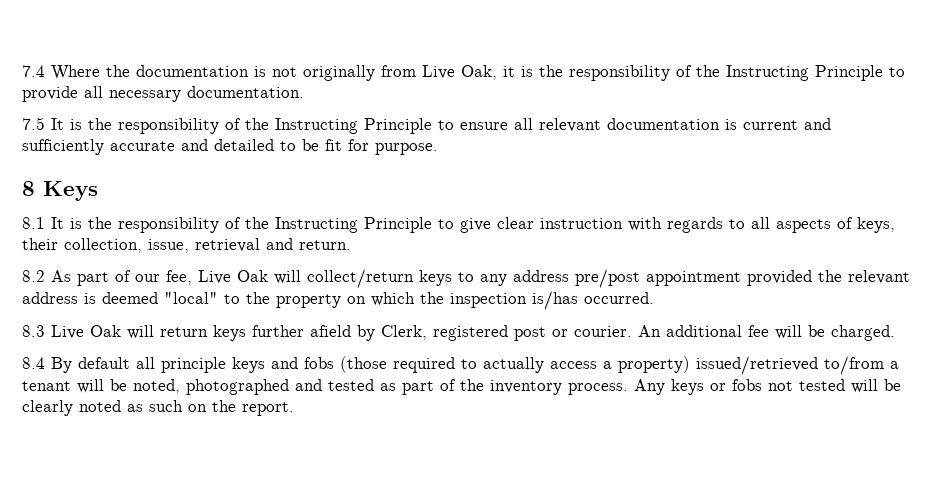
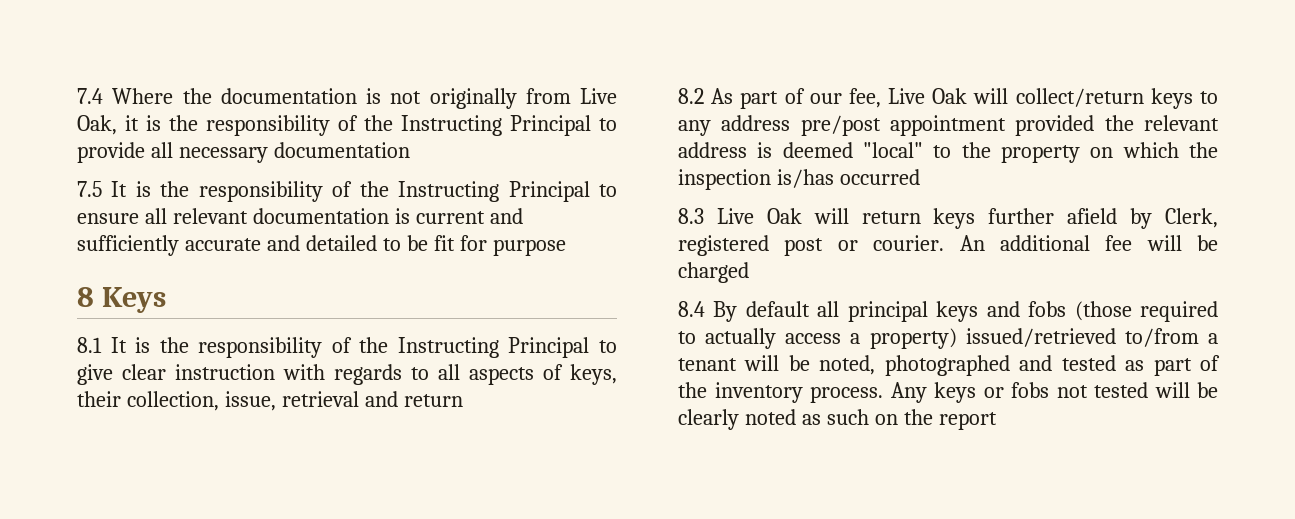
- 7.4 Where the documentation is not originally from Live Oak, it is the responsibility of the Instructing Principle to provide all necessary documentation.
+ 7.4 Where the documentation is not originally from Live Oak, it is the responsibility of the Instructing Principal to provide all necessary documentation
- 7.5 It is the responsibility of the Instructing Principle to ensure all relevant documentation is current and sufficiently accurate and detailed to be fit for purpose.
+ 7.5 It is the responsibility of the Instructing Principal to ensure all relevant documentation is current and sufficiently accurate and detailed to be fit for purpose
- 8.1 It is the responsibility of the Instructing Principle to give clear instruction with regards to all aspects of keys, their collection, issue, retrieval and return.
+ 8.1 It is the responsibility of the Instructing Principal to give clear instruction with regards to all aspects of keys, their collection, issue, retrieval and return
- 8.2 As part of our fee, Live Oak will collect/return keys to any address pre/post appointment provided the relevant address is deemed "local" to the property on which the inspection is/has occurred.
+ 8.2 As part of our fee, Live Oak will collect/return keys to any address pre/post appointment provided the relevant address is deemed "local" to the property on which the inspection is/has occurred
- An additional fee will be charged.
+ An additional fee will be charged
- 8.4 By default all principle keys and fobs (those required to actually access a property) issued/retrieved to/from a tenant will be noted, photographed and tested as part of the inventory process.
+ 8.4 By default all principal keys and fobs (those required to actually access a property) issued/retrieved to/from a tenant will be noted, photographed and tested as part of the inventory process.
- Any keys or fobs not tested will be clearly noted as such on the report.
+ Any keys or fobs not tested will be clearly noted as such on the report

